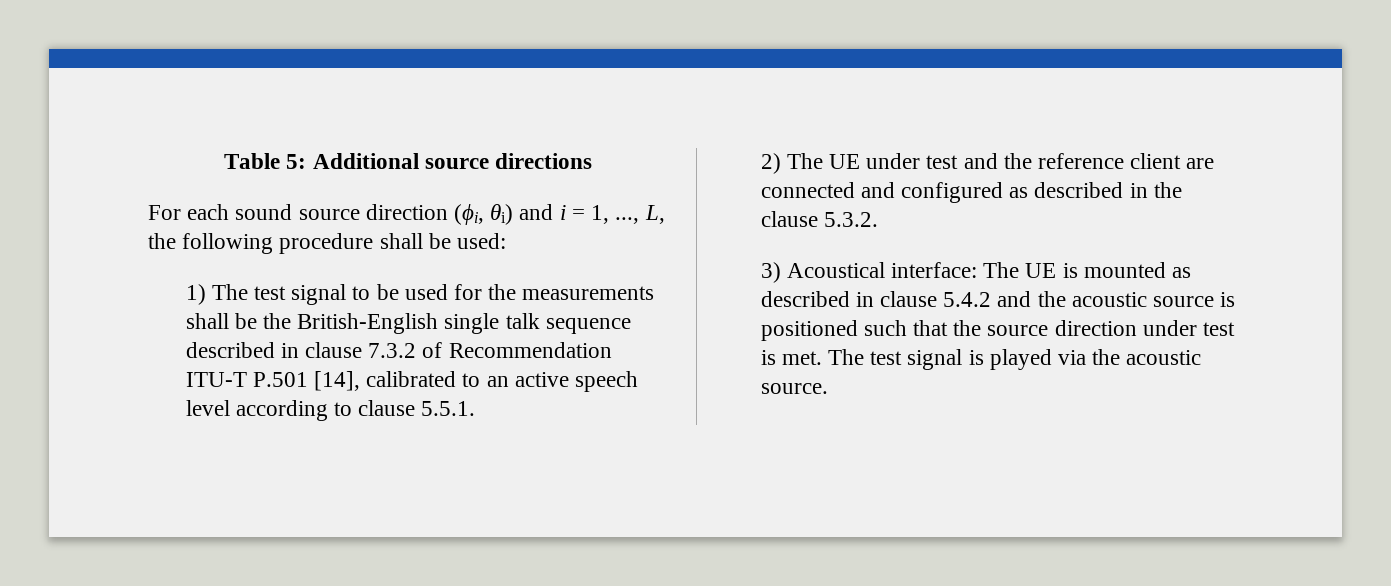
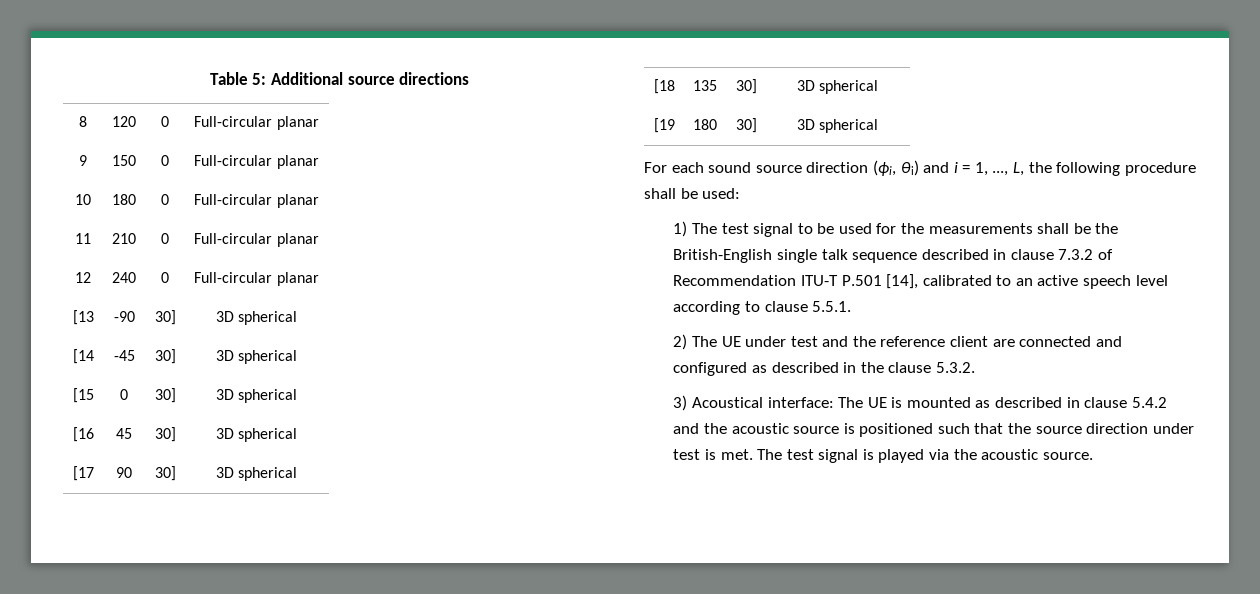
+ 8 | 120 | 0 | Full-circular planar
+ 9 | 150 | 0 | Full-circular planar
+ 10 | 180 | 0 | Full-circular planar
+ 11 | 210 | 0 | Full-circular planar
+ 12 | 240 | 0 | Full-circular planar
+ [13 | -90 | 30] | 3D spherical
+ [14 | -45 | 30] | 3D spherical
+ [15 | 0 | 30] | 3D spherical
+ [16 | 45 | 30] | 3D spherical
+ [17 | 90 | 30] | 3D spherical
+ [18 | 135 | 30] | 3D spherical
+ [19 | 180 | 30] | 3D spherical

